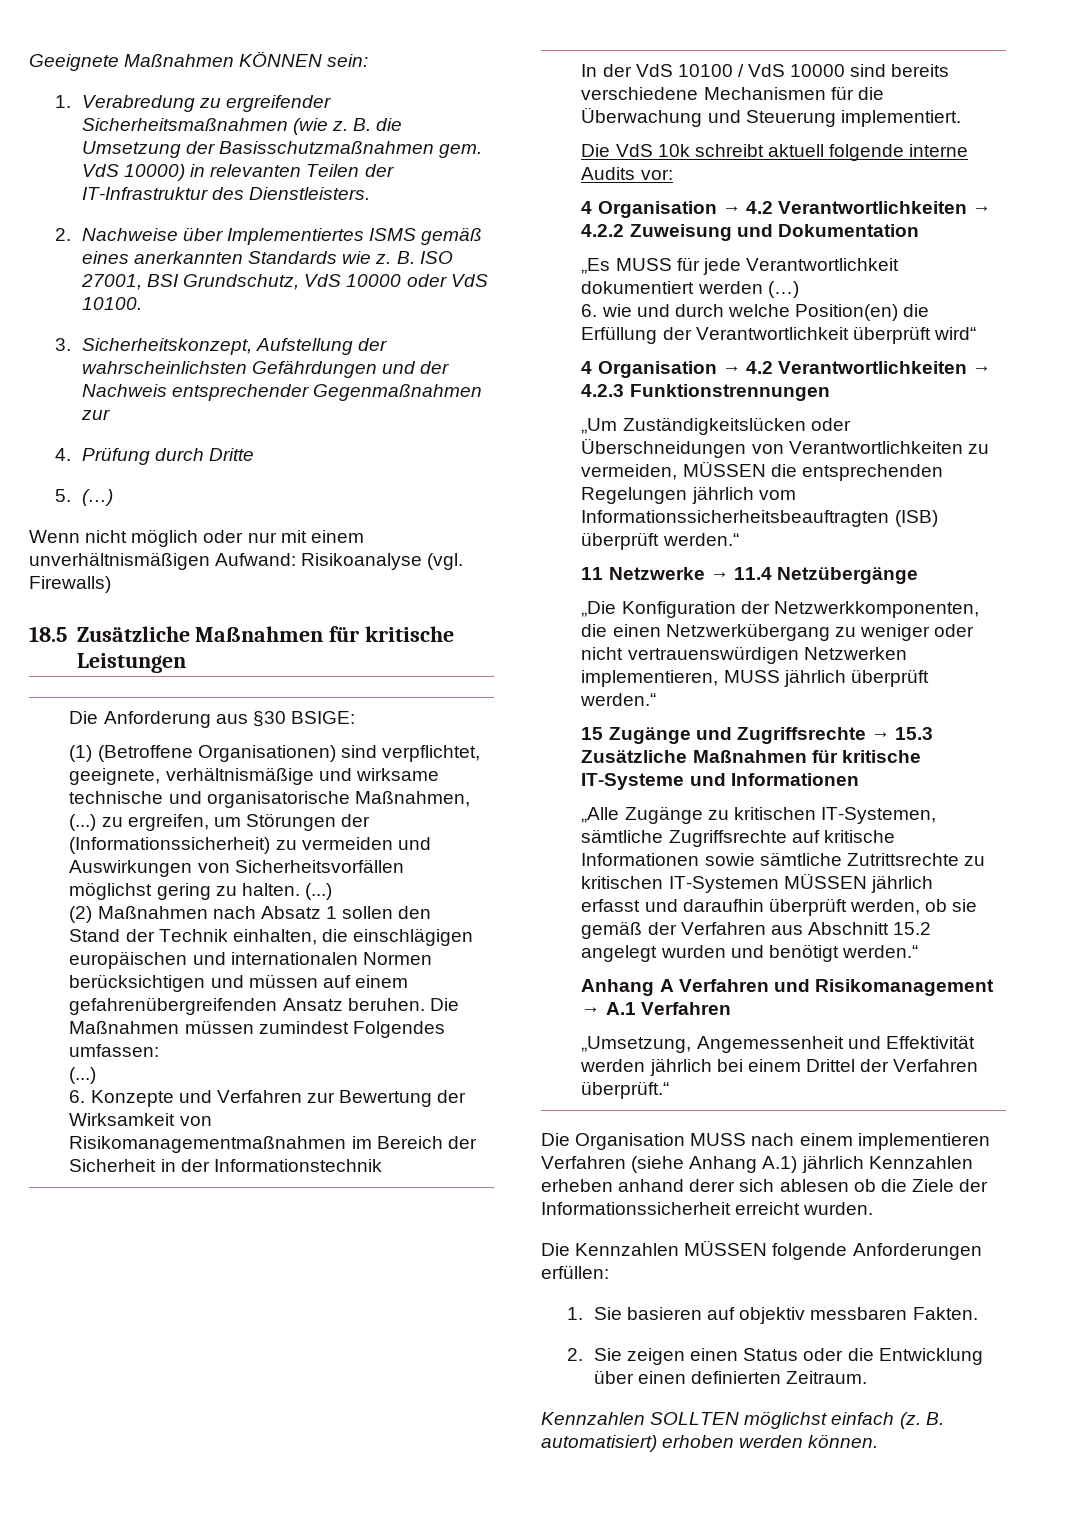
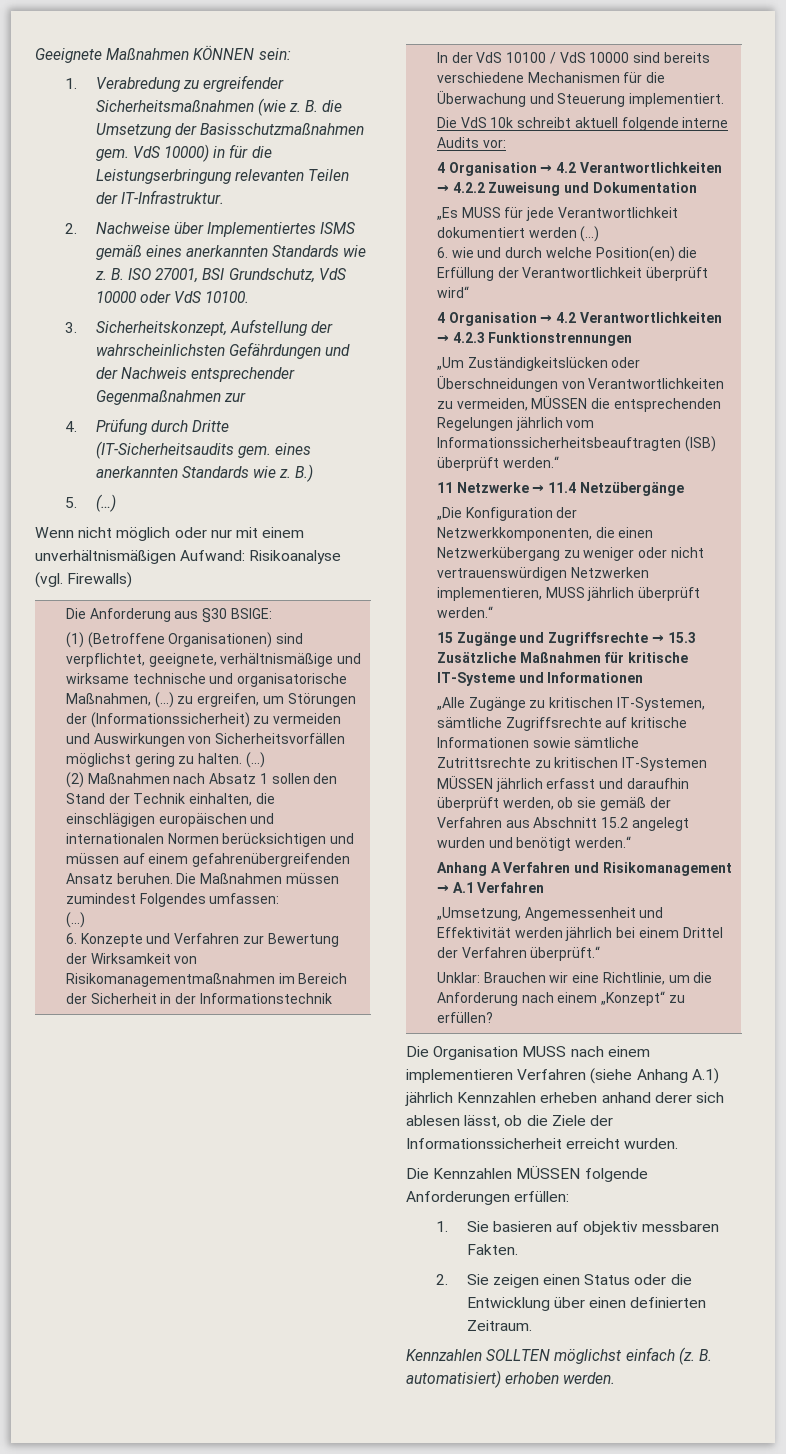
- VdS 10000) in relevanten Teilen der IT-Infrastruktur des Dienstleisters.
+ VdS 10000) in für die Leistungserbringung relevanten Teilen der IT-Infrastruktur.
- 4. Prüfung durch Dritte
+ 4. Prüfung durch Dritte (IT-Sicherheitsaudits gem. eines anerkannten Standards wie z. B.)
- 18.5 Zusätzliche Maßnahmen für kritische Leistungen
+ Unklar: Brauchen wir eine Richtlinie, um die Anforderung nach einem „Konzept“ zu erfüllen?
- Die Organisation MUSS nach einem implementieren Verfahren (siehe Anhang A.1) jährlich Kennzahlen erheben anhand derer sich ablesen ob die Ziele der Informationssicherheit erreicht wurden.
+ Die Organisation MUSS nach einem implementieren Verfahren (siehe Anhang A.1) jährlich Kennzahlen erheben anhand derer sich ablesen lässt, ob die Ziele der Informationssicherheit erreicht wurden.
- B. automatisiert) erhoben werden können.
+ B. automatisiert) erhoben werden.

